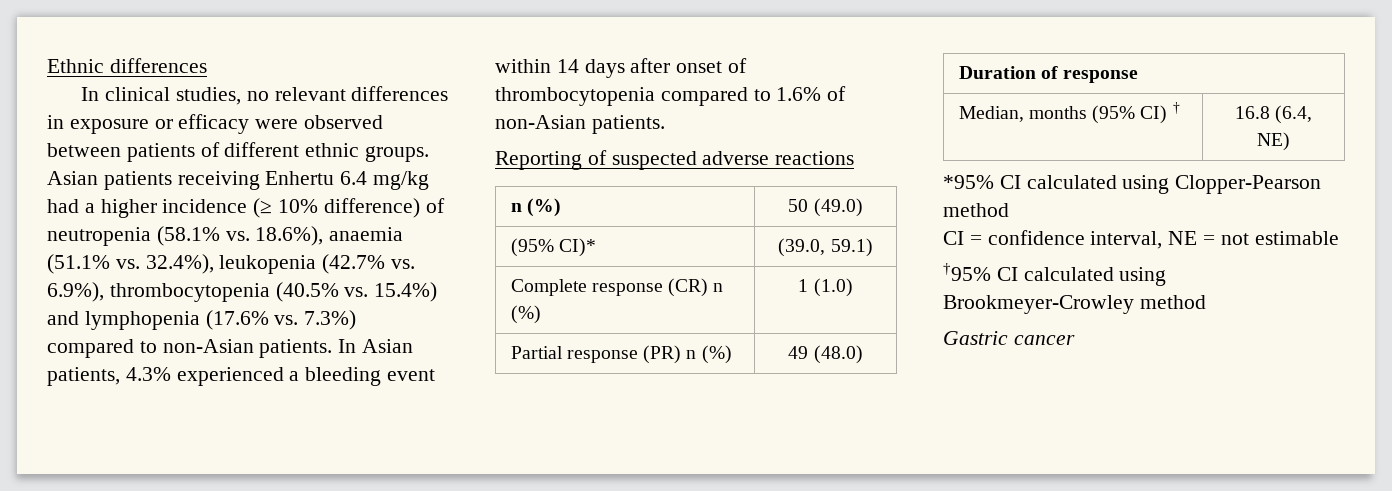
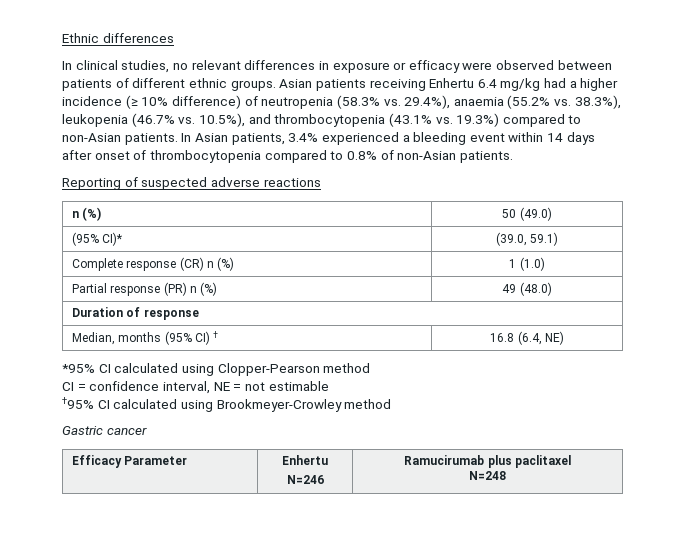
- Asian patients receiving Enhertu 6.4 mg/kg had a higher incidence (≥ 10% difference) of neutropenia (58.1% vs. 18.6%), anaemia (51.1% vs. 32.4%), leukopenia (42.7% vs. 6.9%), thrombocytopenia (40.5% vs. 15.4%) and lymphopenia (17.6% vs. 7.3%) compared to non-Asian patients.
+ Asian patients receiving Enhertu 6.4 mg/kg had a higher incidence (≥ 10% difference) of neutropenia (58.3% vs. 29.4%), anaemia (55.2% vs. 38.3%), leukopenia (46.7% vs. 10.5%), and thrombocytopenia (43.1% vs. 19.3%) compared to non-Asian patients.
- In Asian patients, 4.3% experienced a bleeding event within 14 days after onset of thrombocytopenia compared to 1.6% of non-Asian patients.
+ In Asian patients, 3.4% experienced a bleeding event within 14 days after onset of thrombocytopenia compared to 0.8% of non-Asian patients.
+ Efficacy Parameter | Enhertu
+ N=246 | Ramucirumab plus paclitaxel
+ N=248

